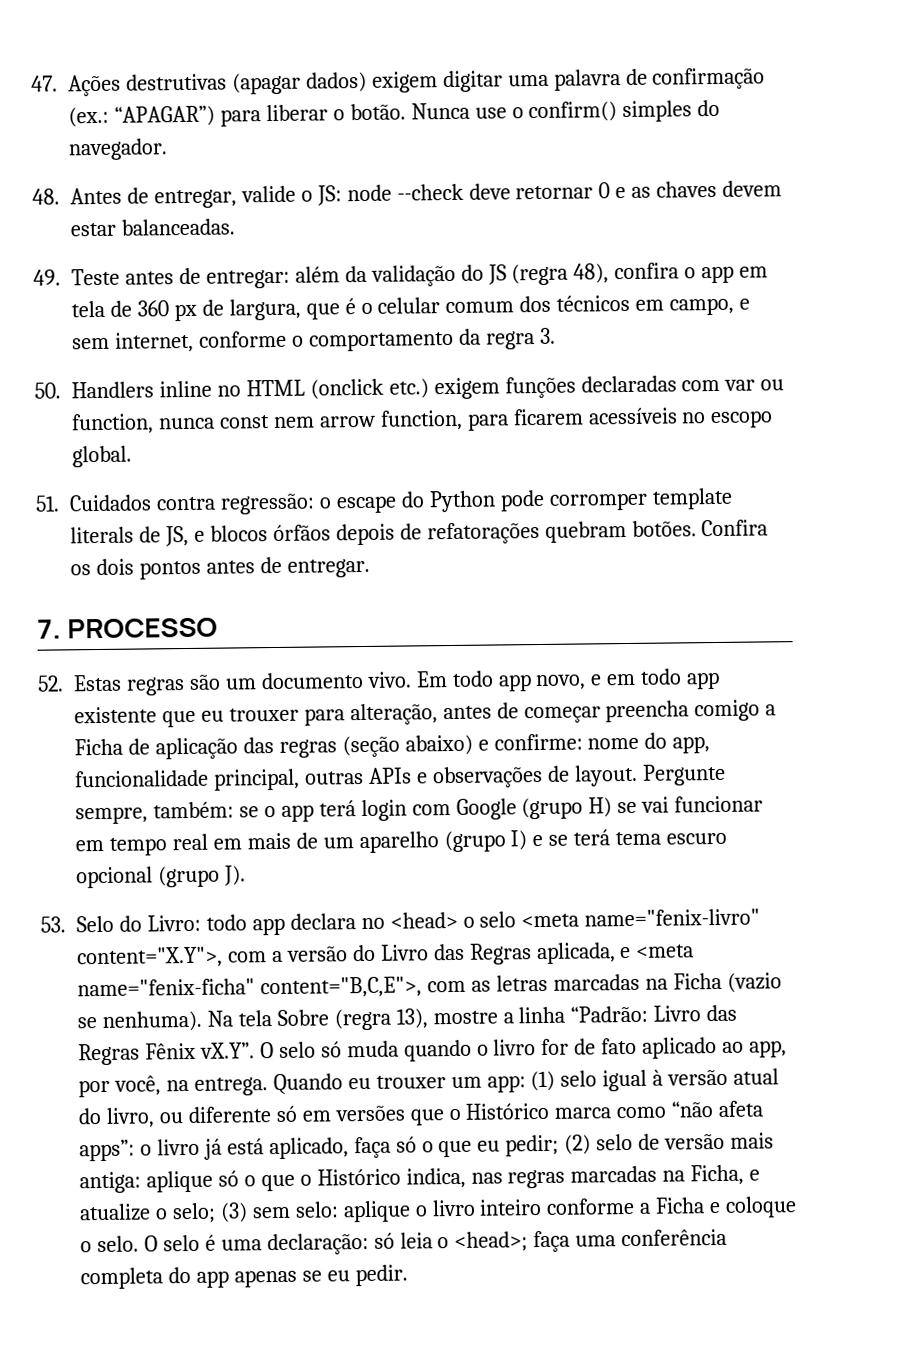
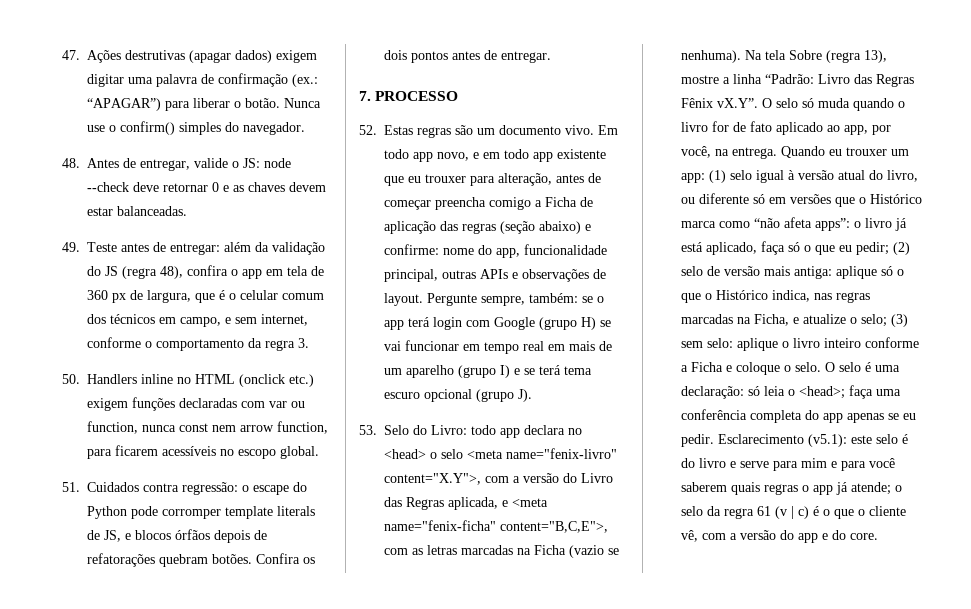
+ Esclarecimento (v5.1): este selo é do livro e serve para mim e para você saberem quais regras o app já atende; o selo da regra 61 (v | c) é o que o cliente vê, com a versão do app e do core.

